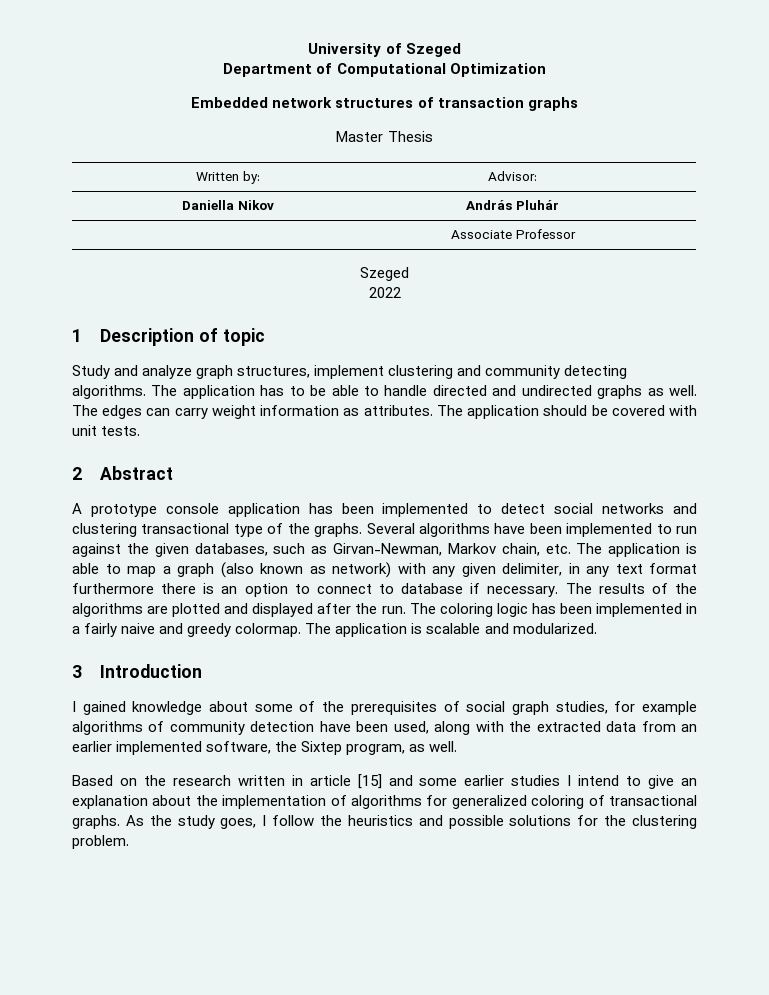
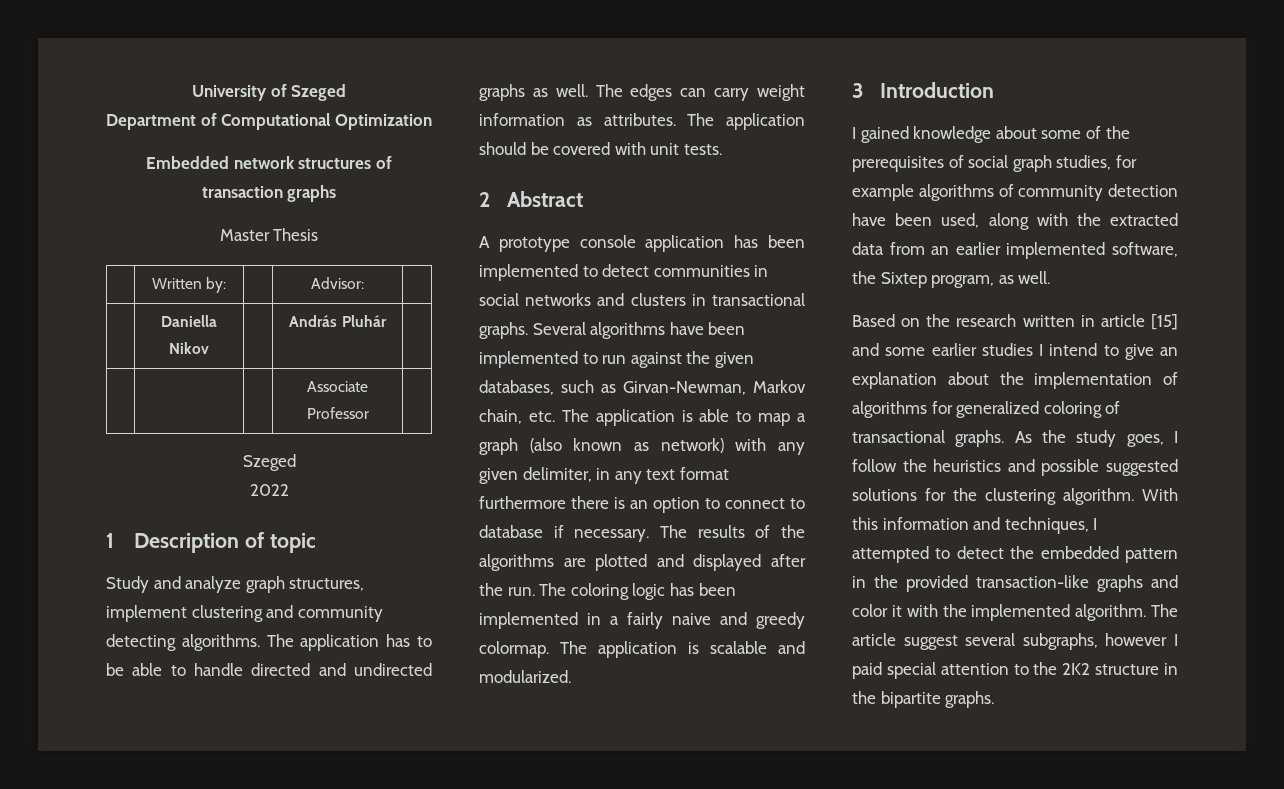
- A prototype console application has been implemented to detect social networks and clustering transactional type of the graphs.
+ A prototype console application has been implemented to detect communities in social networks and clusters in transactional graphs.
- As the study goes, I follow the heuristics and possible solutions for the clustering problem.
+ As the study goes, I follow the heuristics and possible suggested solutions for the clustering algorithm. With this information and techniques, I attempted to detect the embedded pattern in the provided transaction-like graphs and color it with the implemented algorithm. The article suggest several subgraphs, however I paid special attention to the 2K2 structure in the bipartite graphs.

